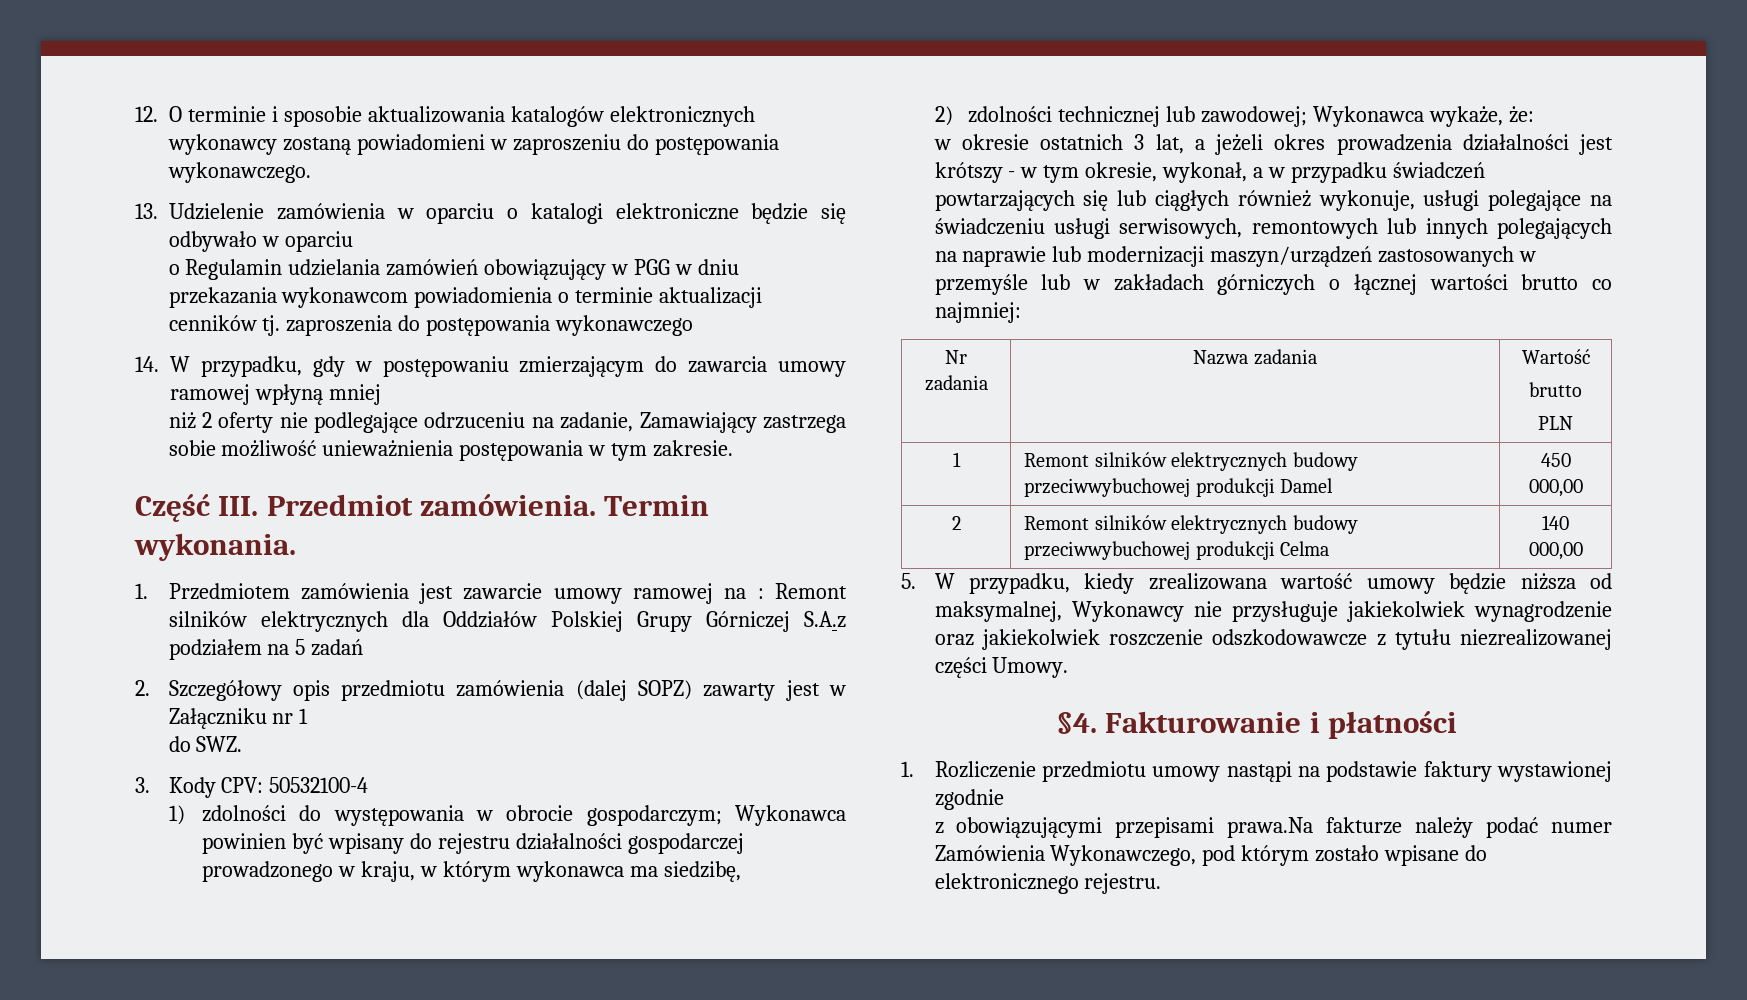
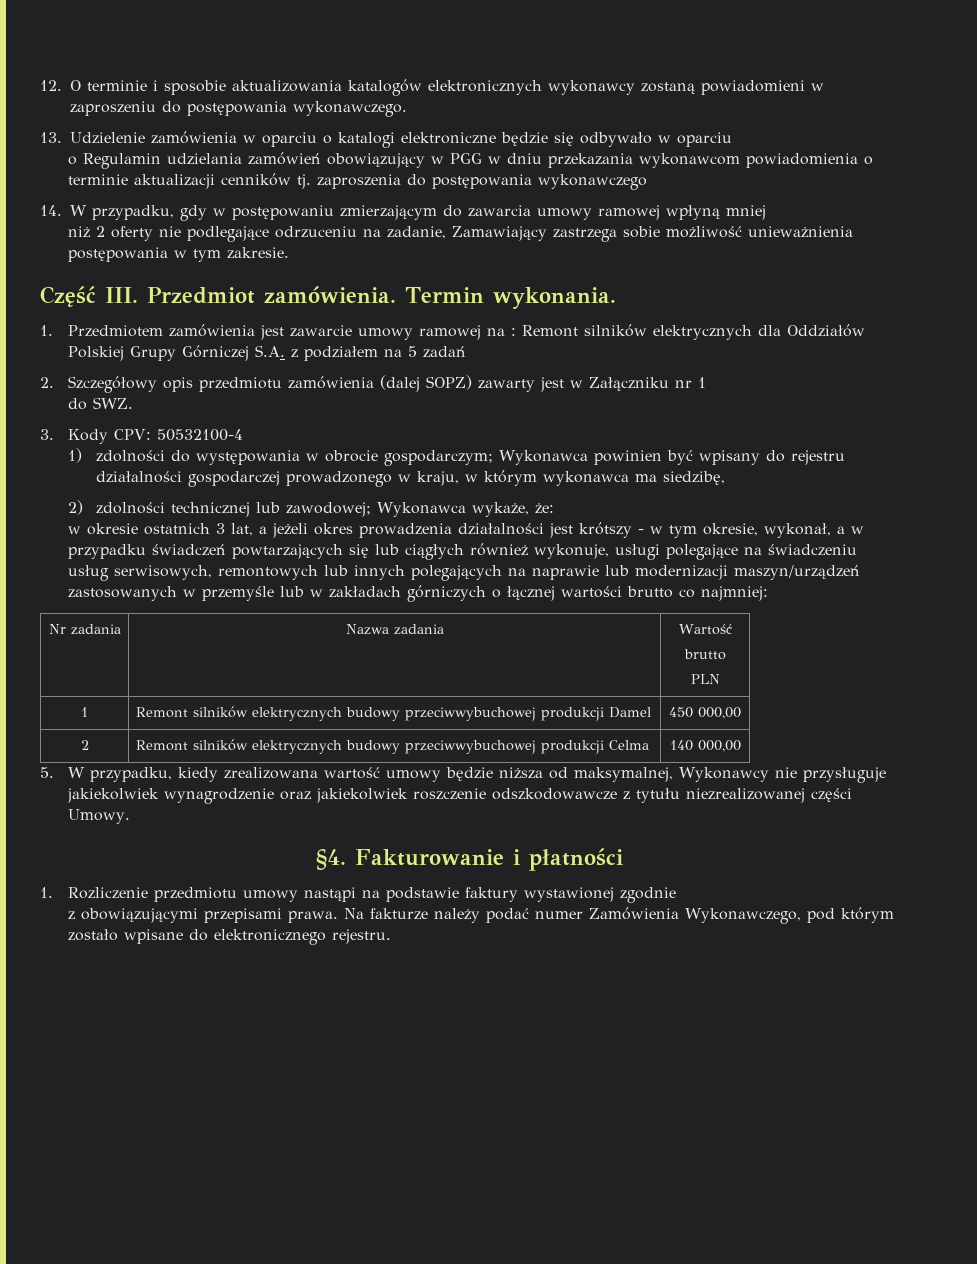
- 1. Przedmiotem zamówienia jest zawarcie umowy ramowej na : Remont silników elektrycznych dla Oddziałów Polskiej Grupy Górniczej S.A.z podziałem na 5 zadań
+ 1. Przedmiotem zamówienia jest zawarcie umowy ramowej na : Remont silników elektrycznych dla Oddziałów Polskiej Grupy Górniczej S.A. z podziałem na 5 zadań
- w okresie ostatnich 3 lat, a jeżeli okres prowadzenia działalności jest krótszy - w tym okresie, wykonał, a w przypadku świadczeń powtarzających się lub ciągłych również wykonuje, usługi polegające na świadczeniu usługi serwisowych, remontowych lub innych polegających na naprawie lub modernizacji maszyn/urządzeń zastosowanych w przemyśle lub w zakładach górniczych o łącznej wartości brutto co najmniej:
+ w okresie ostatnich 3 lat, a jeżeli okres prowadzenia działalności jest krótszy - w tym okresie, wykonał, a w przypadku świadczeń powtarzających się lub ciągłych również wykonuje, usługi polegające na świadczeniu usług serwisowych, remontowych lub innych polegających na naprawie lub modernizacji maszyn/urządzeń zastosowanych w przemyśle lub w zakładach górniczych o łącznej wartości brutto co najmniej:
- z obowiązującymi przepisami prawa.Na fakturze należy podać numer Zamówienia Wykonawczego, pod którym zostało wpisane do elektronicznego rejestru.
+ z obowiązującymi przepisami prawa. Na fakturze należy podać numer Zamówienia Wykonawczego, pod którym zostało wpisane do elektronicznego rejestru.

